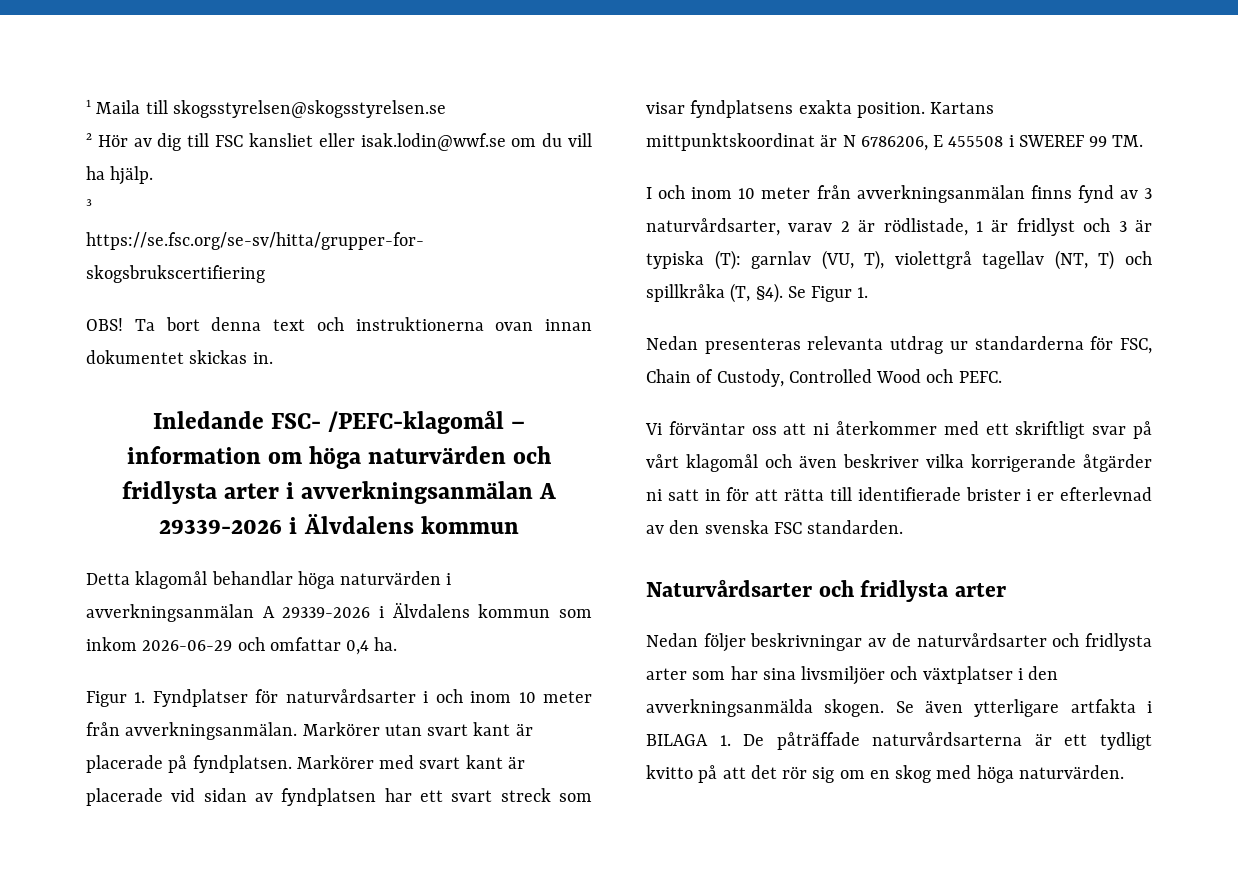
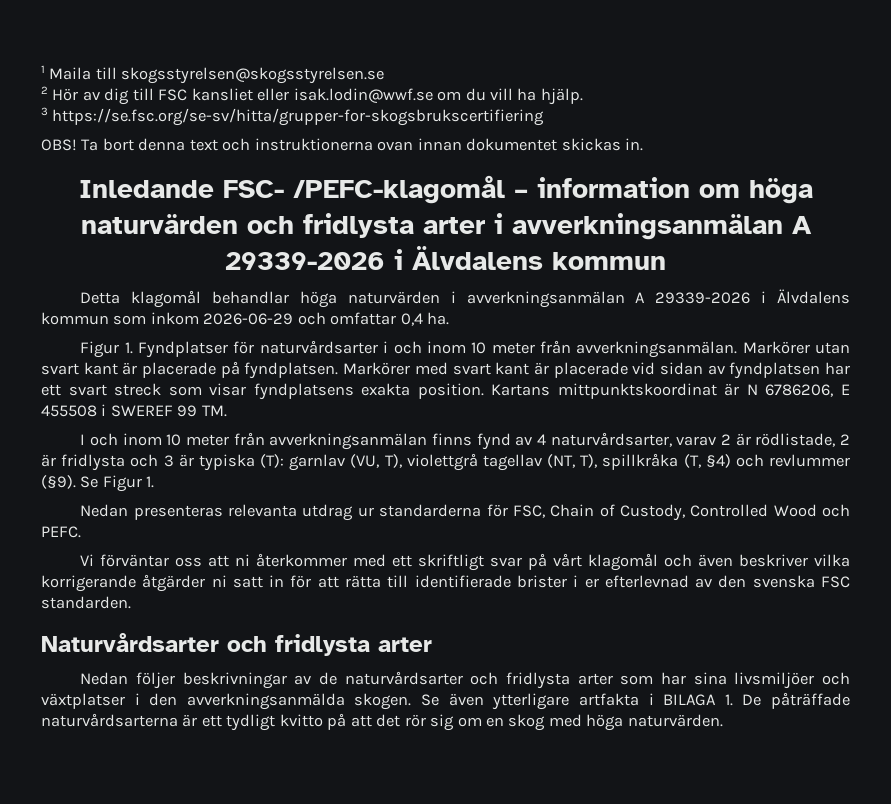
- I och inom 10 meter från avverkningsanmälan finns fynd av 3 naturvårdsarter, varav 2 är rödlistade, 1 är fridlyst och 3 är typiska (T): garnlav (VU, T), violettgrå tagellav (NT, T) och spillkråka (T, §4).
+ I och inom 10 meter från avverkningsanmälan finns fynd av 4 naturvårdsarter, varav 2 är rödlistade, 2 är fridlysta och 3 är typiska (T): garnlav (VU, T), violettgrå tagellav (NT, T), spillkråka (T, §4) och revlummer (§9).

